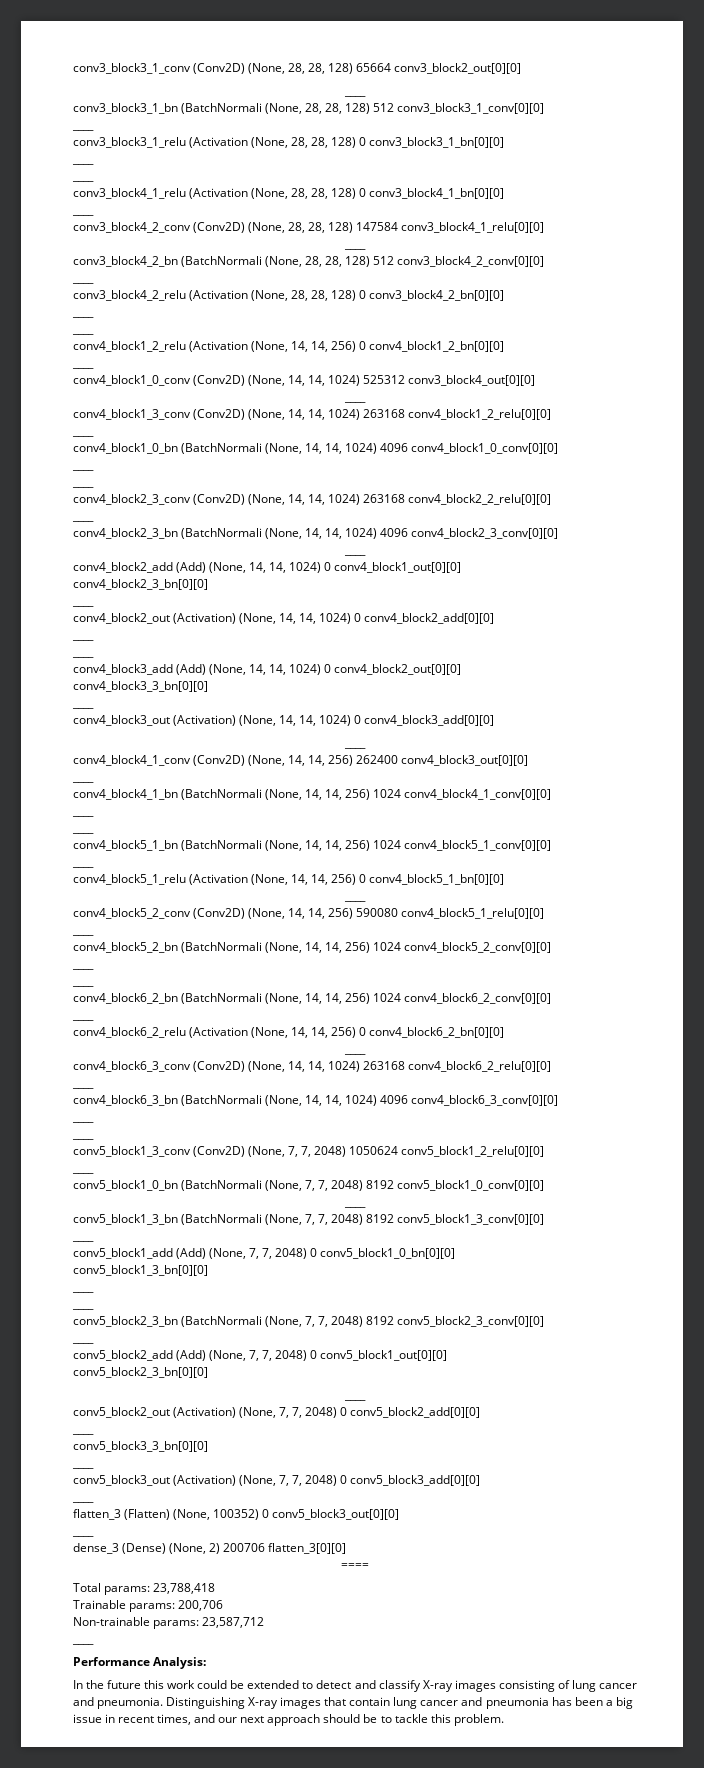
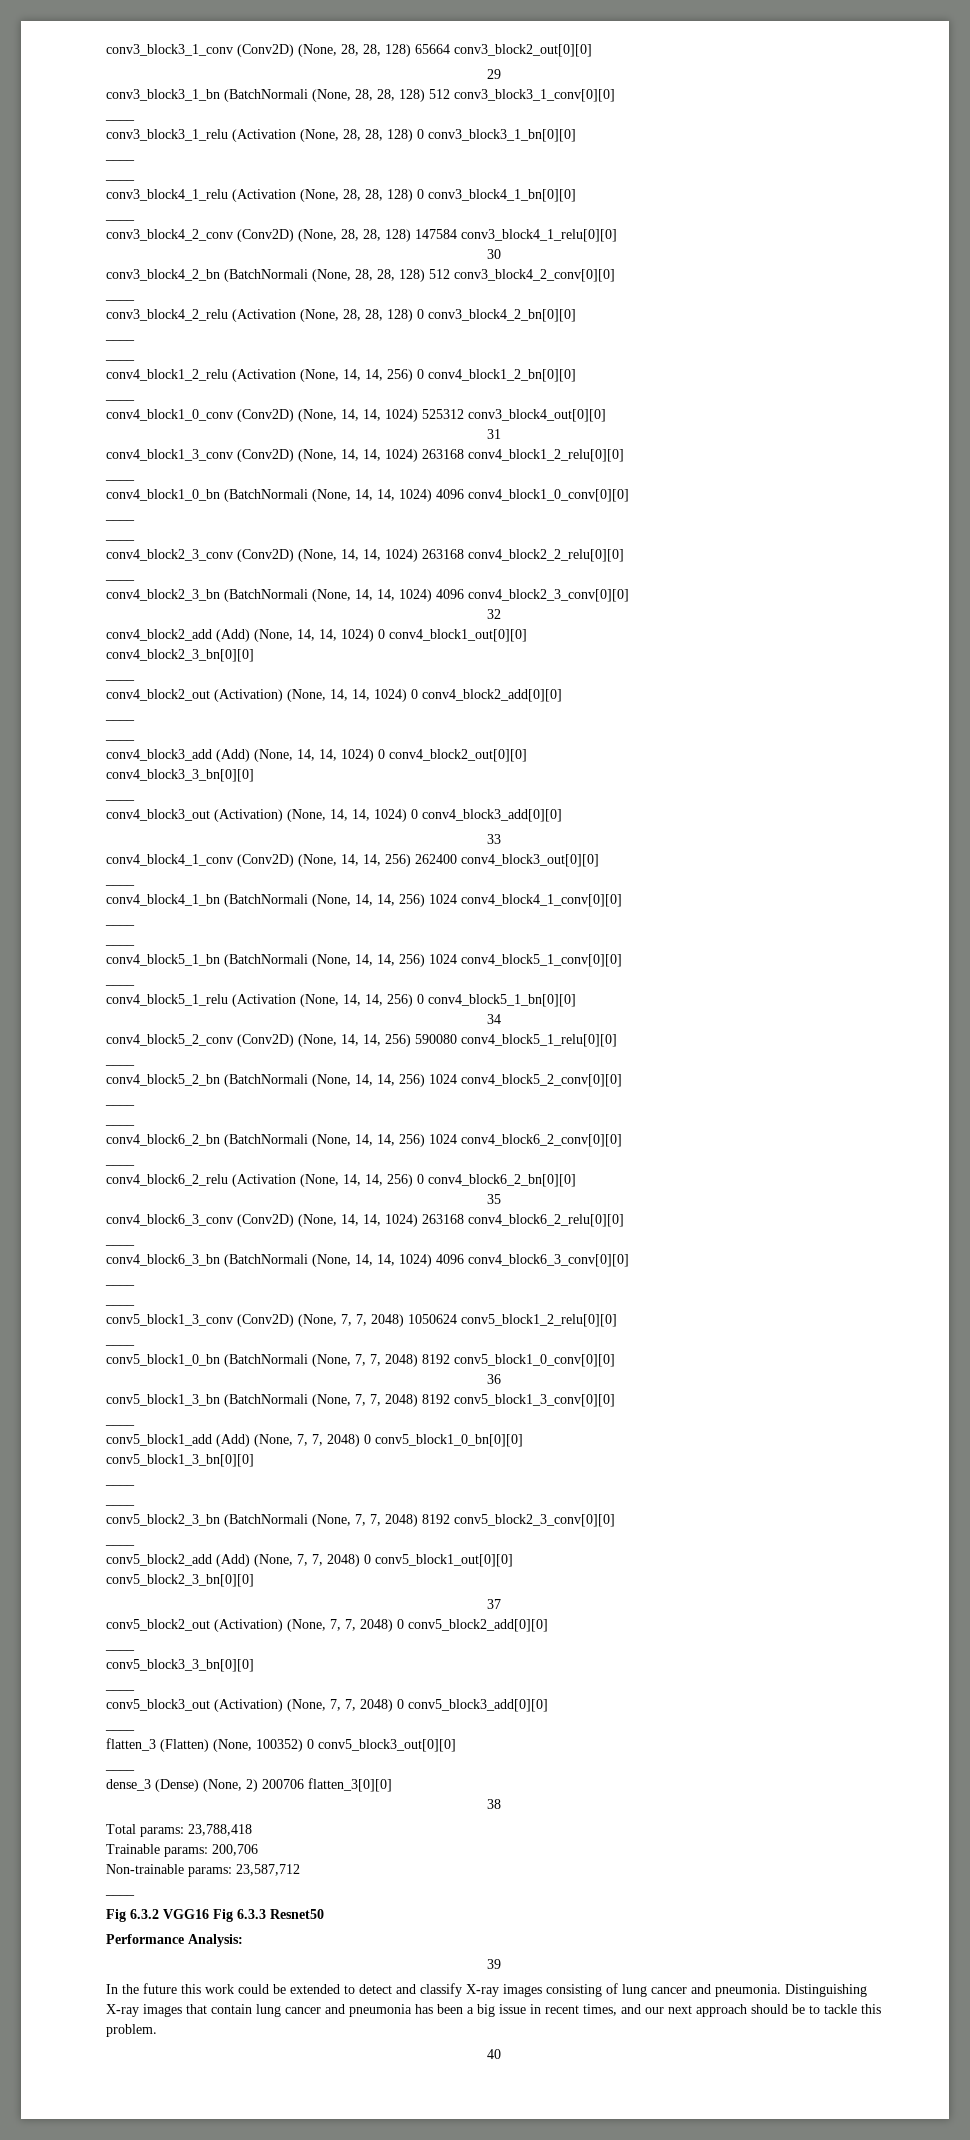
  conv3_block3_1_conv (Conv2D) (None, 28, 28, 128) 65664 conv3_block2_out[0][0]
- ____
+ 29
  conv3_block4_2_conv (Conv2D) (None, 28, 28, 128) 147584 conv3_block4_1_relu[0][0]
- ____
+ 30
  conv4_block1_0_conv (Conv2D) (None, 14, 14, 1024) 525312 conv3_block4_out[0][0]
- ____
+ 31
  conv4_block2_3_bn (BatchNormali (None, 14, 14, 1024) 4096 conv4_block2_3_conv[0][0]
- ____
+ 32
  conv4_block3_out (Activation) (None, 14, 14, 1024) 0 conv4_block3_add[0][0]
- ____
+ 33
  conv4_block5_1_relu (Activation (None, 14, 14, 256) 0 conv4_block5_1_bn[0][0]
- ____
+ 34
  conv4_block6_2_relu (Activation (None, 14, 14, 256) 0 conv4_block6_2_bn[0][0]
- ____
+ 35
  conv5_block1_0_bn (BatchNormali (None, 7, 7, 2048) 8192 conv5_block1_0_conv[0][0]
- ____
+ 36
  conv5_block2_3_bn[0][0]
- ____
+ 37
- ====
+ 38
+ Fig 6.3.2 VGG16 Fig 6.3.3 Resnet50
+ 39
+ 40

